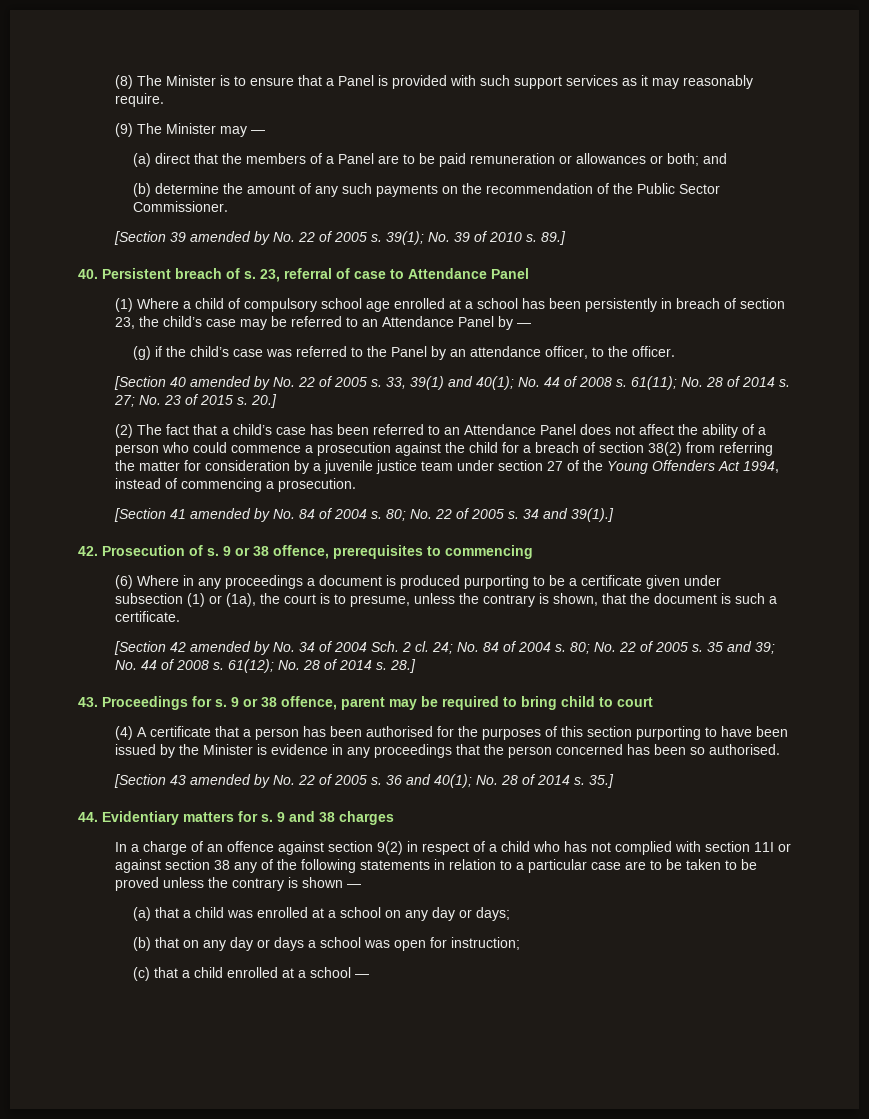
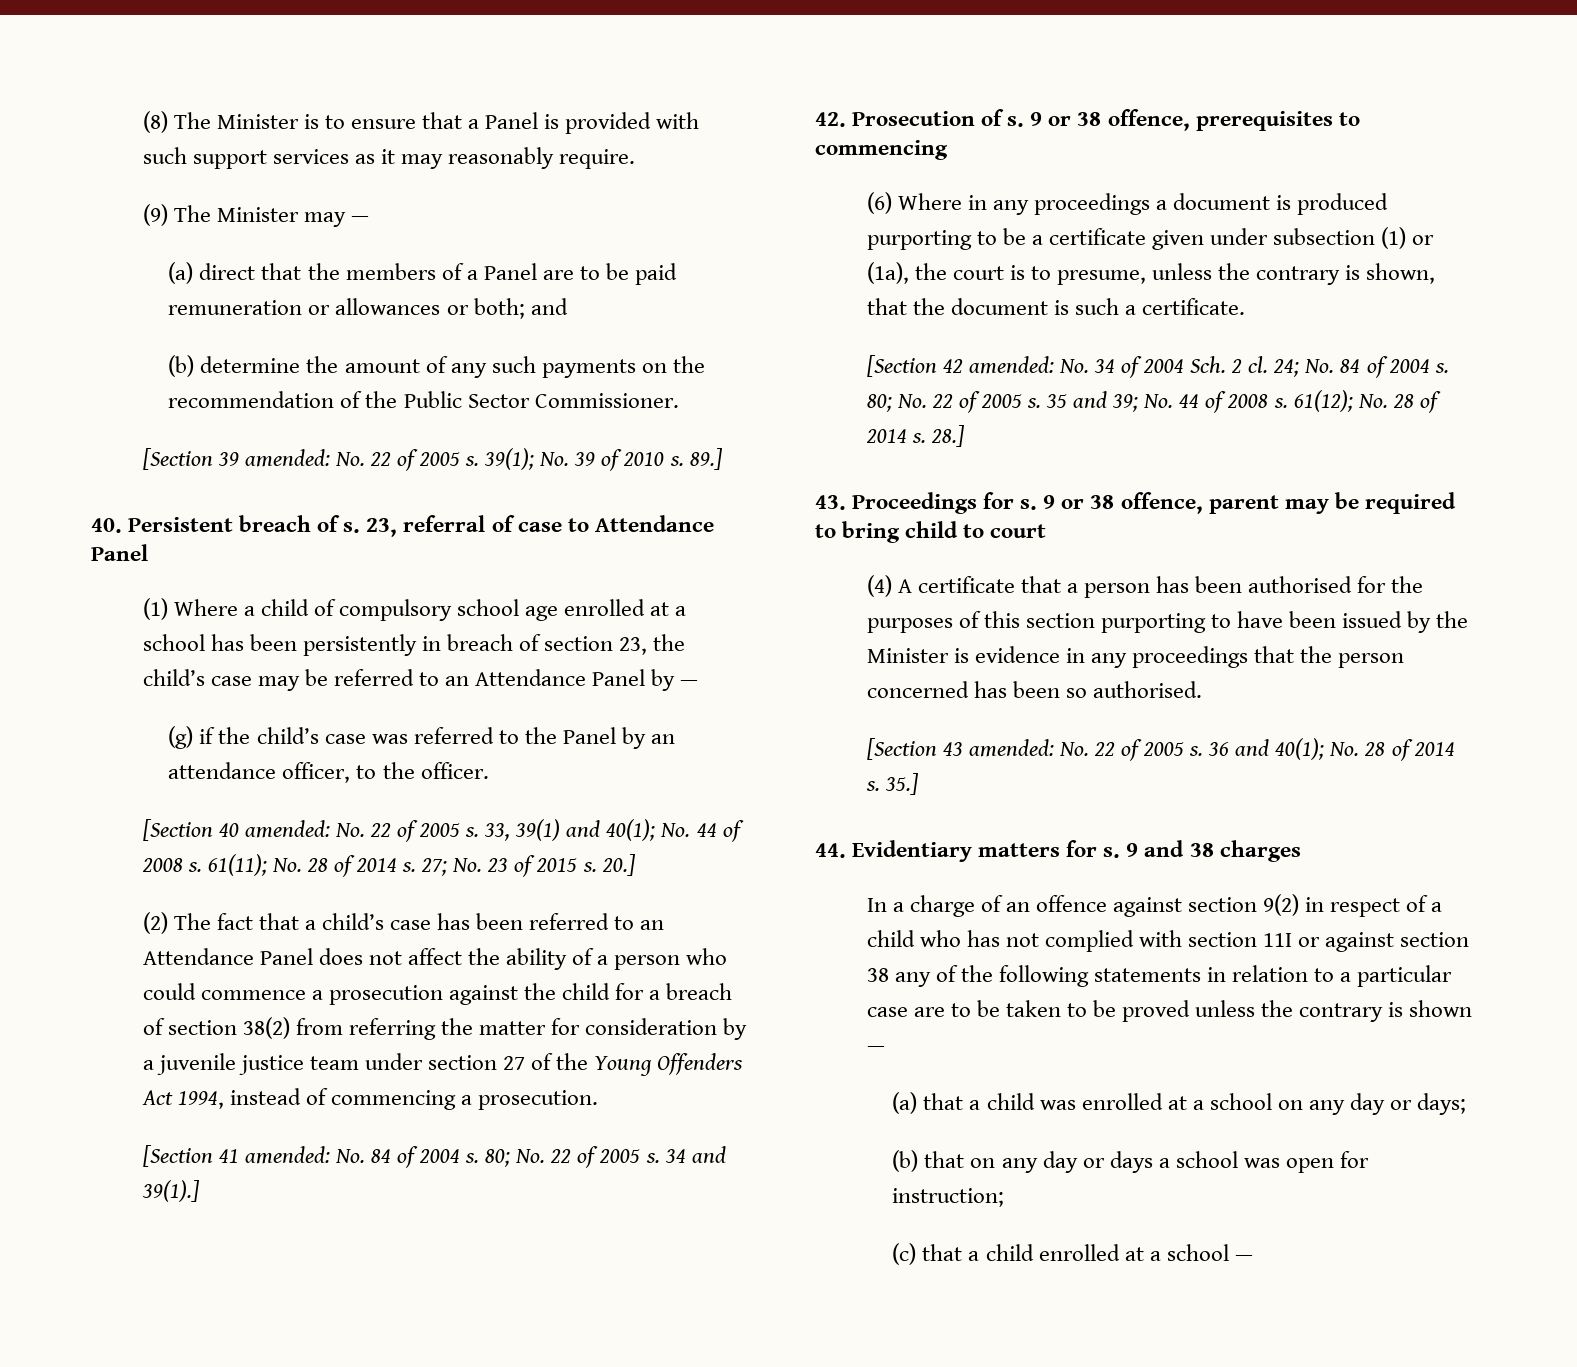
- [Section 39 amended by No. 22 of 2005 s.
+ [Section 39 amended: No. 22 of 2005 s.
- [Section 40 amended by No. 22 of 2005 s.
+ [Section 40 amended: No. 22 of 2005 s.
- [Section 41 amended by No. 84 of 2004 s.
+ [Section 41 amended: No. 84 of 2004 s.
- [Section 42 amended by No. 34 of 2004 Sch. 2 cl.
+ [Section 42 amended: No. 34 of 2004 Sch. 2 cl.
- [Section 43 amended by No. 22 of 2005 s.
+ [Section 43 amended: No. 22 of 2005 s.

